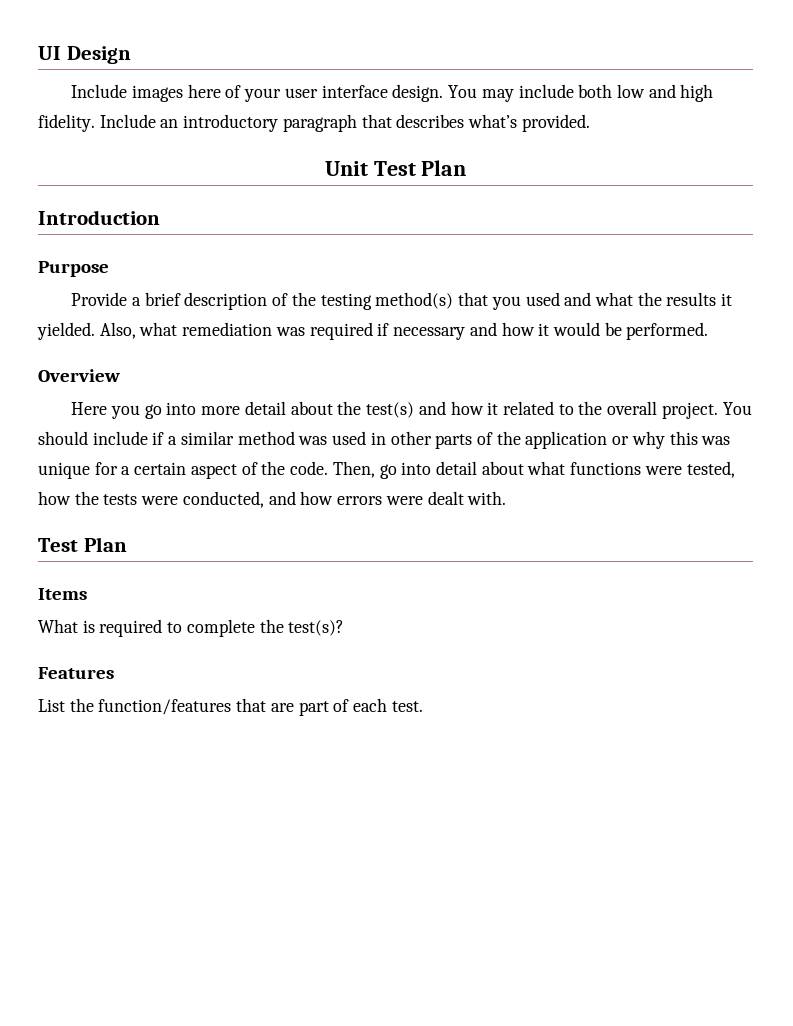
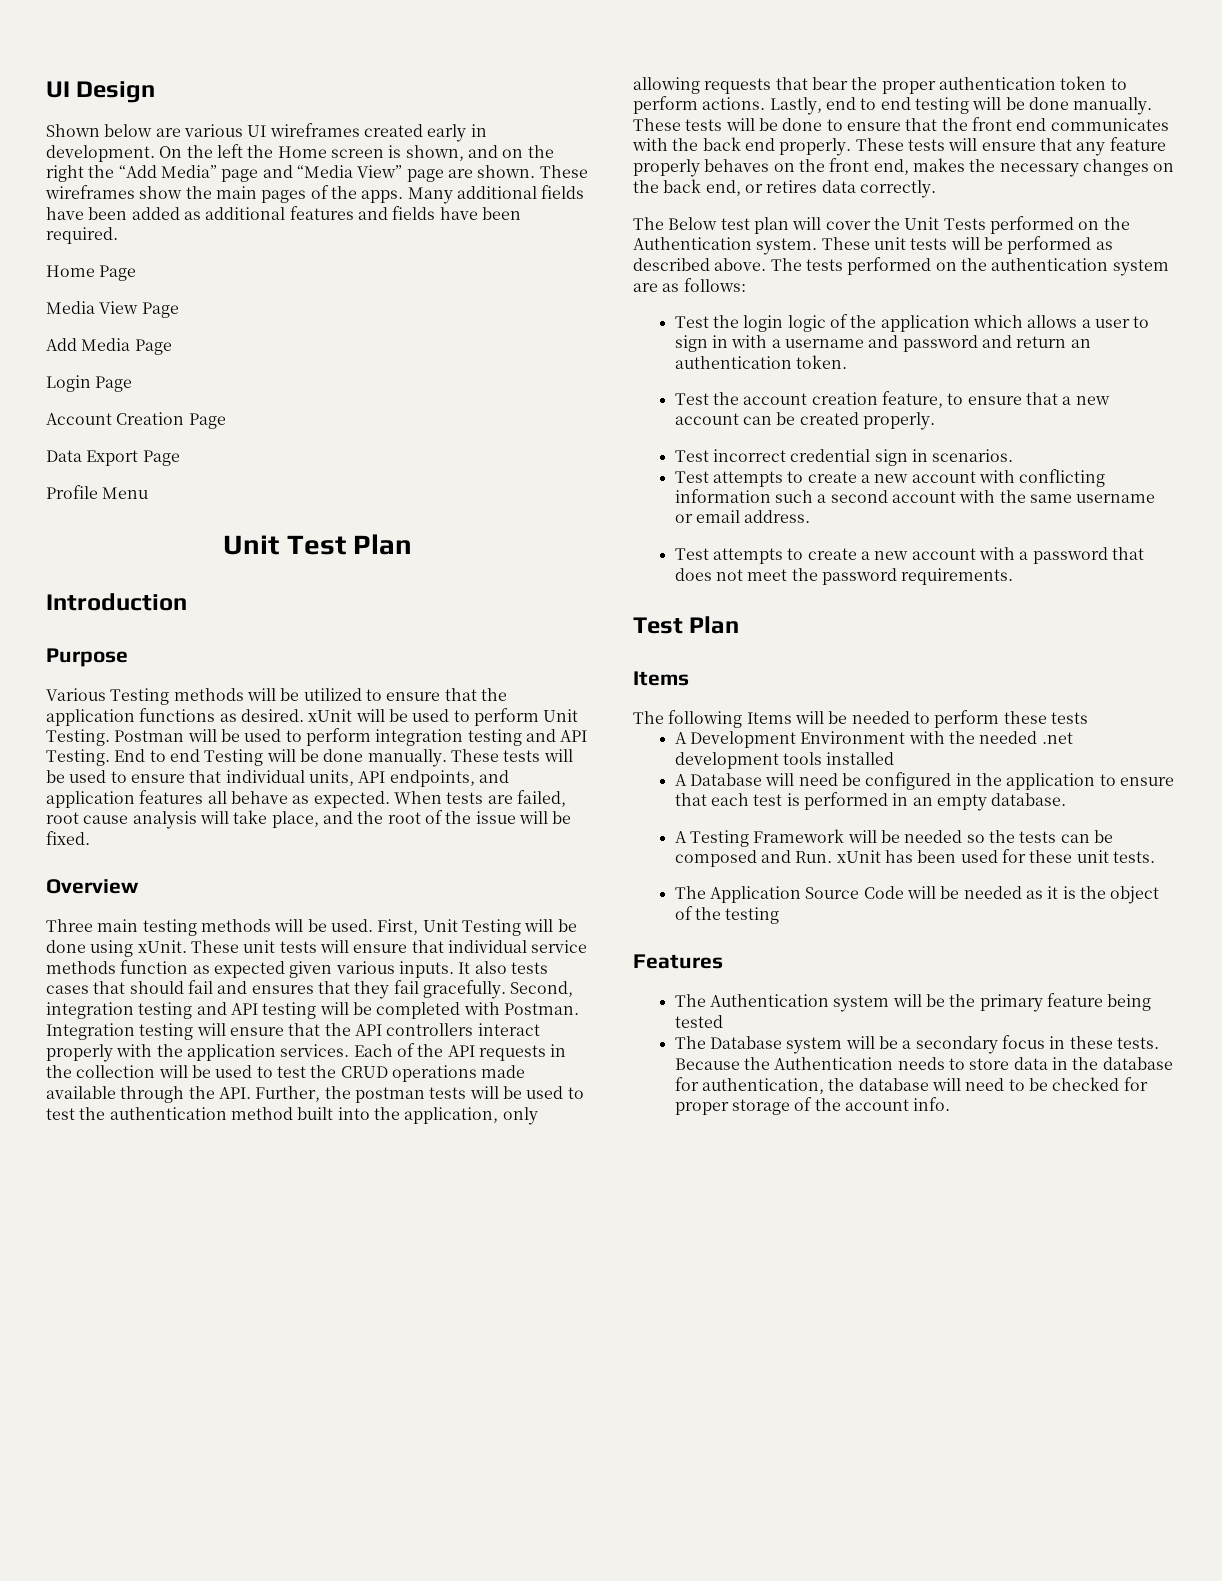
- Include images here of your user interface design. You may include both low and high fidelity. Include an introductory paragraph that describes what’s provided.
+ Shown below are various UI wireframes created early in development. On the left the Home screen is shown, and on the right the “Add Media” page and “Media View” page are shown. These wireframes show the main pages of the apps. Many additional fields have been added as additional features and fields have been required.
+ Home Page
+ Media View Page
+ Add Media Page
+ Login Page
+ Account Creation Page
+ Data Export Page
+ Profile Menu
- Provide a brief description of the testing method(s) that you used and what the results it yielded. Also, what remediation was required if necessary and how it would be performed.
+ Various Testing methods will be utilized to ensure that the application functions as desired. xUnit will be used to perform Unit Testing. Postman will be used to perform integration testing and API Testing. End to end Testing will be done manually. These tests will be used to ensure that individual units, API endpoints, and application features all behave as expected. When tests are failed, root cause analysis will take place, and the root of the issue will be fixed.
  Overview
- Here you go into more detail about the test(s) and how it related to the overall project. You should include if a similar method was used in other parts of the application or why this was unique for a certain aspect of the code. Then, go into detail about what functions were tested, how the tests were conducted, and how errors were dealt with.
+ Three main testing methods will be used. First, Unit Testing will be done using xUnit. These unit tests will ensure that individual service methods function as expected given various inputs. It also tests cases that should fail and ensures that they fail gracefully. Second, integration testing and API testing will be completed with Postman. Integration testing will ensure that the API controllers interact properly with the application services. Each of the API requests in the collection will be used to test the CRUD operations made available through the API. Further, the postman tests will be used to test the authentication method built into the application, only allowing requests that bear the proper authentication token to perform actions. Lastly, end to end testing will be done manually. These tests will be done to ensure that the front end communicates with the back end properly. These tests will ensure that any feature properly behaves on the front end, makes the necessary changes on the back end, or retires data correctly.
+ The Below test plan will cover the Unit Tests performed on the Authentication system. These unit tests will be performed as described above. The tests performed on the authentication system are as follows:
+ Test the login logic of the application which allows a user to sign in with a username and password and return an authentication token.
+ Test the account creation feature, to ensure that a new account can be created properly.
+ Test incorrect credential sign in scenarios.
+ Test attempts to create a new account with conflicting information such a second account with the same username or email address.
+ Test attempts to create a new account with a password that does not meet the password requirements.
  Test Plan
  Items
- What is required to complete the test(s)?
+ The following Items will be needed to perform these tests
+ A Development Environment with the needed .net development tools installed
+ A Database will need be configured in the application to ensure that each test is performed in an empty database.
+ A Testing Framework will be needed so the tests can be composed and Run. xUnit has been used for these unit tests.
+ The Application Source Code will be needed as it is the object of the testing
  Features
- List the function/features that are part of each test.
+ The Authentication system will be the primary feature being tested
+ The Database system will be a secondary focus in these tests. Because the Authentication needs to store data in the database for authentication, the database will need to be checked for proper storage of the account info.

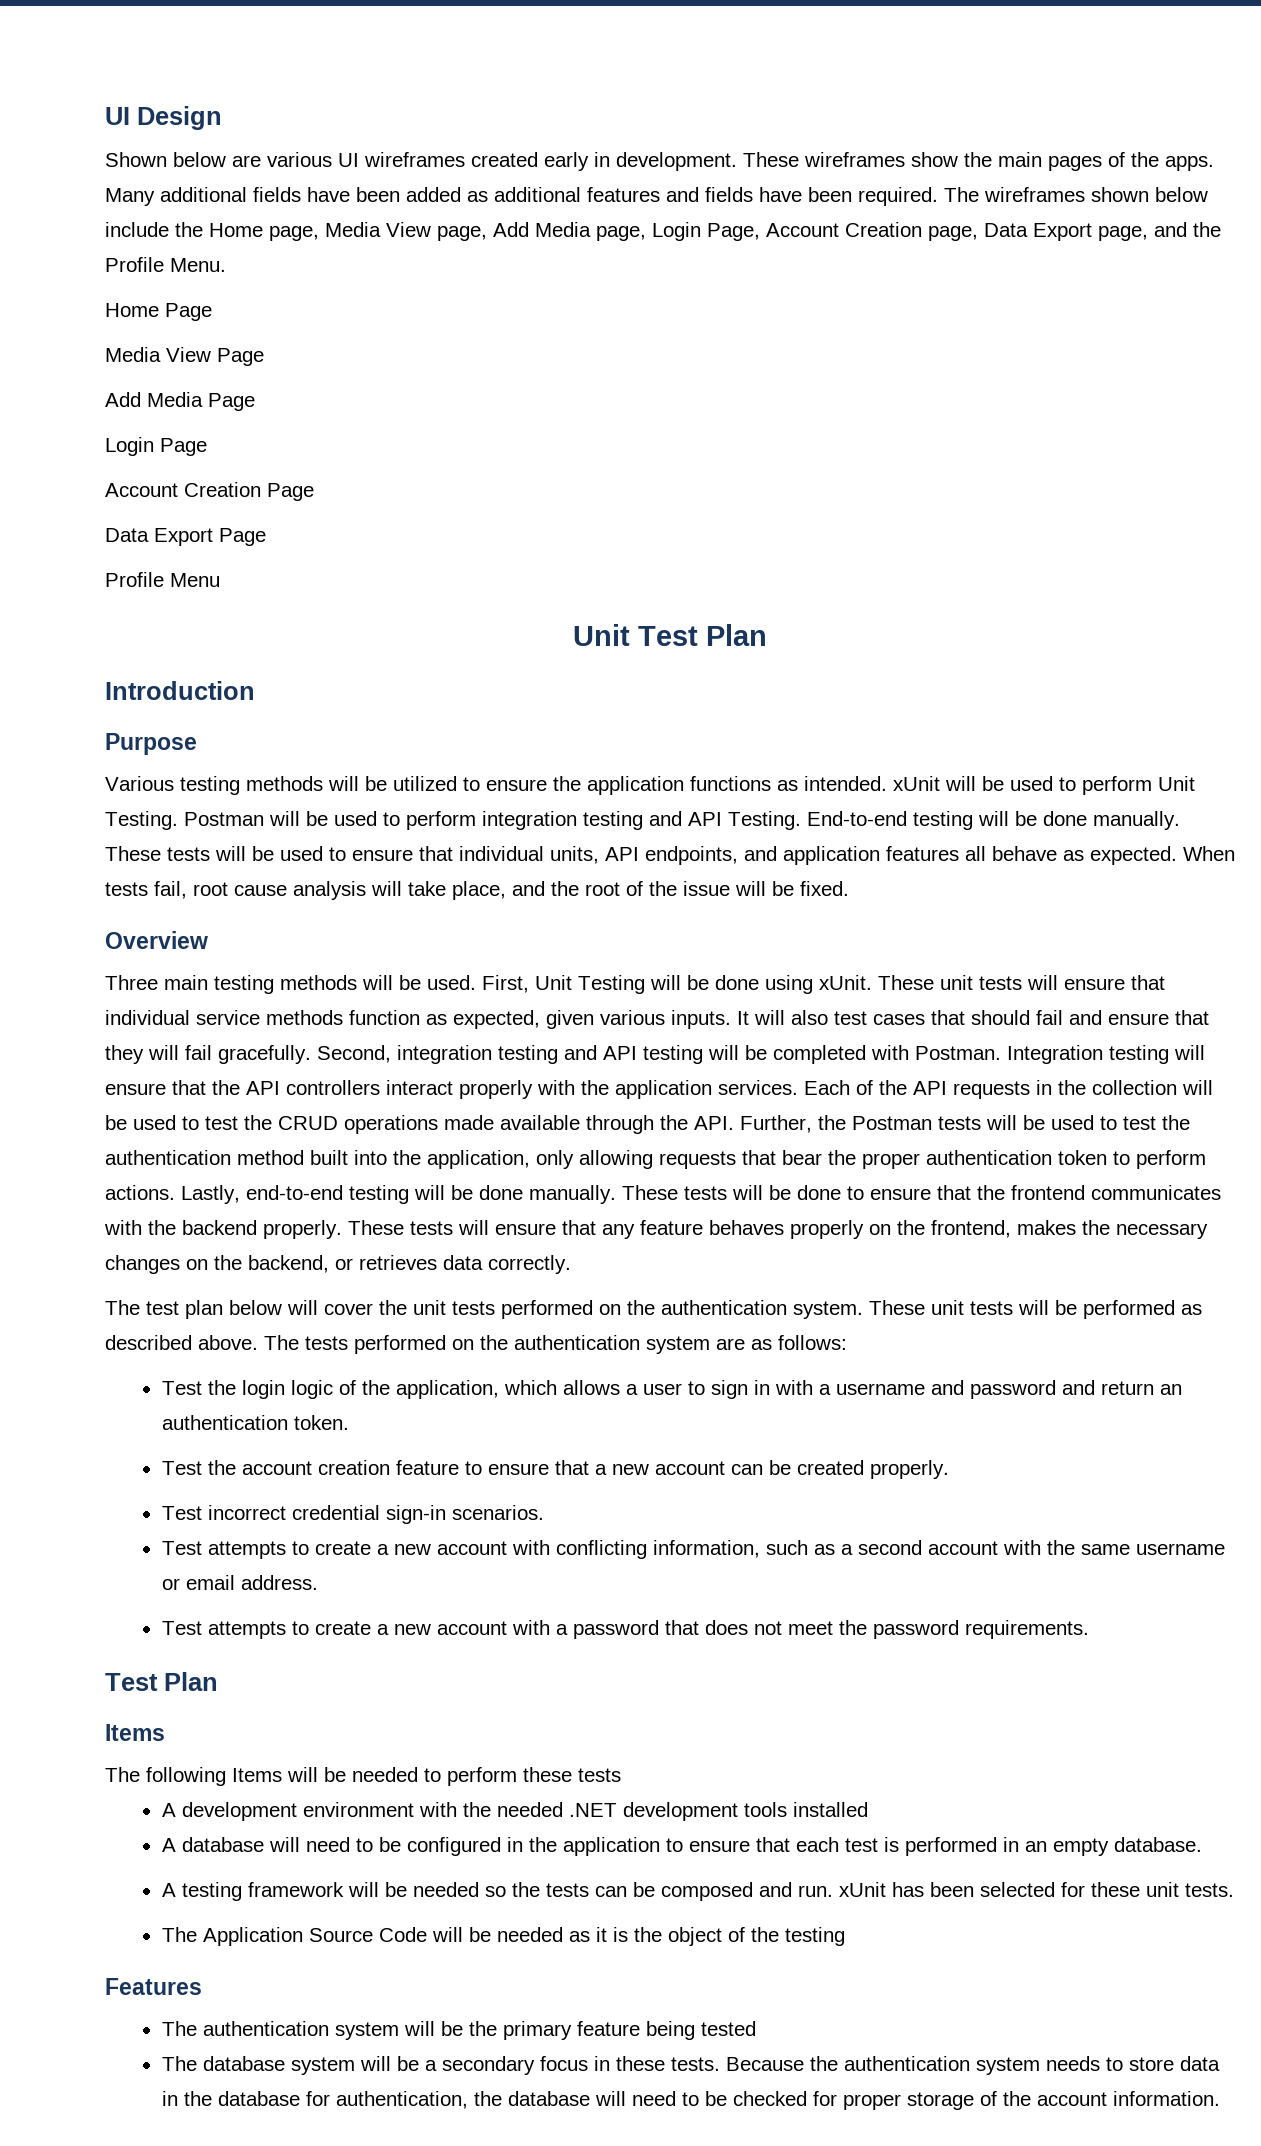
- On the left the Home screen is shown, and on the right the “Add Media” page and “Media View” page are shown.
+ The wireframes shown below include the Home page, Media View page, Add Media page, Login Page, Account Creation page, Data Export page, and the Profile Menu.
- Various Testing methods will be utilized to ensure that the application functions as desired. xUnit will be used to perform Unit Testing.
+ Various testing methods will be utilized to ensure the application functions as intended. xUnit will be used to perform Unit Testing.
- End to end Testing will be done manually.
+ End-to-end testing will be done manually.
- When tests are failed, root cause analysis will take place, and the root of the issue will be fixed.
+ When tests fail, root cause analysis will take place, and the root of the issue will be fixed.
- These unit tests will ensure that individual service methods function as expected given various inputs.
+ These unit tests will ensure that individual service methods function as expected, given various inputs.
- It also tests cases that should fail and ensures that they fail gracefully.
+ It will also test cases that should fail and ensure that they will fail gracefully.
- Each of the API requests in the collection will be used to test the CRUD operations made available through the API. Further, the postman tests will be used to test the authentication method built into the application, only allowing requests that bear the proper authentication token to perform actions.
+ Each of the API requests in the collection will be used to test the CRUD operations made available through the API. Further, the Postman tests will be used to test the authentication method built into the application, only allowing requests that bear the proper authentication token to perform actions.
- Lastly, end to end testing will be done manually.
+ Lastly, end-to-end testing will be done manually.
- These tests will be done to ensure that the front end communicates with the back end properly.
+ These tests will be done to ensure that the frontend communicates with the backend properly.
- These tests will ensure that any feature properly behaves on the front end, makes the necessary changes on the back end, or retires data correctly.
+ These tests will ensure that any feature behaves properly on the frontend, makes the necessary changes on the backend, or retrieves data correctly.
- The Below test plan will cover the Unit Tests performed on the Authentication system.
+ The test plan below will cover the unit tests performed on the authentication system.
- Test the login logic of the application which allows a user to sign in with a username and password and return an authentication token.
+ Test the login logic of the application, which allows a user to sign in with a username and password and return an authentication token.
- Test the account creation feature, to ensure that a new account can be created properly.
+ Test the account creation feature to ensure that a new account can be created properly.
- Test incorrect credential sign in scenarios.
+ Test incorrect credential sign-in scenarios.
- Test attempts to create a new account with conflicting information such a second account with the same username or email address.
+ Test attempts to create a new account with conflicting information, such as a second account with the same username or email address.
- A Development Environment with the needed .net development tools installed
+ A development environment with the needed .NET development tools installed
- A Database will need be configured in the application to ensure that each test is performed in an empty database.
+ A database will need to be configured in the application to ensure that each test is performed in an empty database.
- A Testing Framework will be needed so the tests can be composed and Run. xUnit has been used for these unit tests.
+ A testing framework will be needed so the tests can be composed and run. xUnit has been selected for these unit tests.
- The Authentication system will be the primary feature being tested
+ The authentication system will be the primary feature being tested
- The Database system will be a secondary focus in these tests.
+ The database system will be a secondary focus in these tests.
- Because the Authentication needs to store data in the database for authentication, the database will need to be checked for proper storage of the account info.
+ Because the authentication system needs to store data in the database for authentication, the database will need to be checked for proper storage of the account information.

